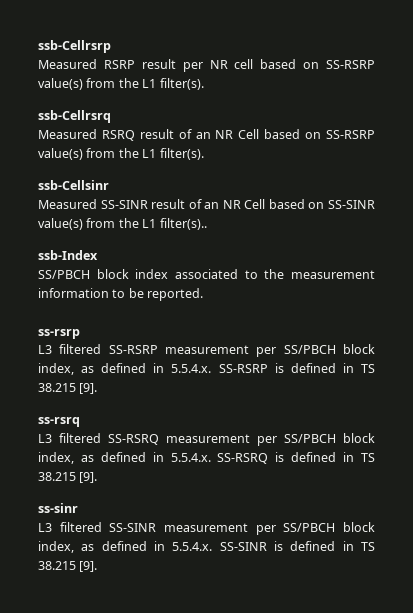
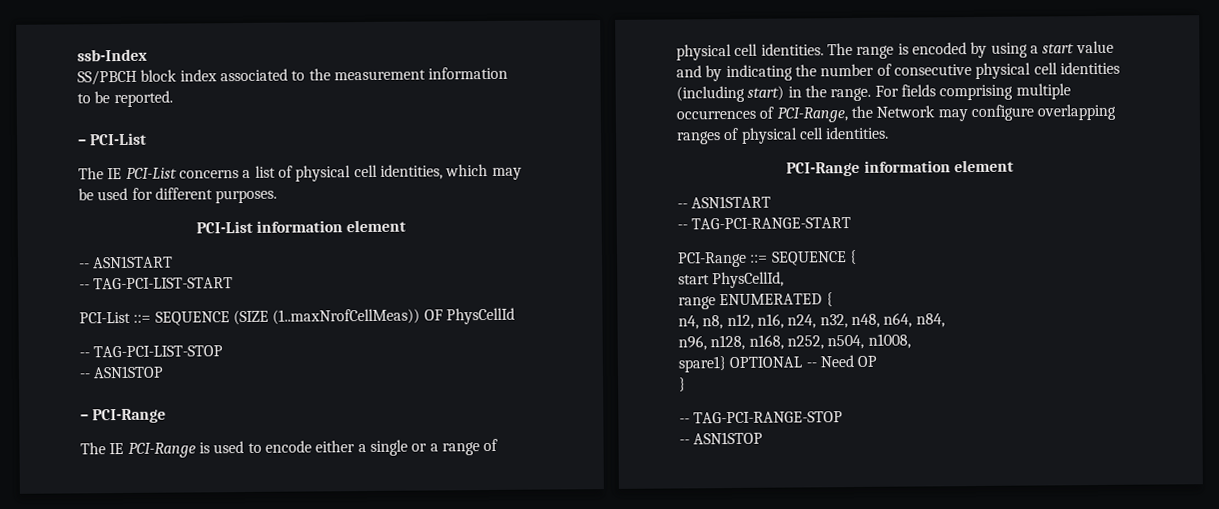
- ssb-Cellrsrp
- Measured RSRP result per NR cell based on SS-RSRP value(s) from the L1 filter(s).
- ssb-Cellrsrq
- Measured RSRQ result of an NR Cell based on SS-RSRP value(s) from the L1 filter(s).
- ssb-Cellsinr
- Measured SS-SINR result of an NR Cell based on SS-SINR value(s) from the L1 filter(s)..
- ss-rsrp
- L3 filtered SS-RSRP measurement per SS/PBCH block index, as defined in 5.5.4.x. SS-RSRP is defined in TS 38.215 [9].
- ss-rsrq
- L3 filtered SS-RSRQ measurement per SS/PBCH block index, as defined in 5.5.4.x. SS-RSRQ is defined in TS 38.215 [9].
- ss-sinr
- L3 filtered SS-SINR measurement per SS/PBCH block index, as defined in 5.5.4.x. SS-SINR is defined in TS 38.215 [9].
+ – PCI-List
+ The IE PCI-List concerns a list of physical cell identities, which may be used for different purposes.
+ PCI-List information element
+ -- ASN1START
+ -- TAG-PCI-LIST-START
+ PCI-List ::= SEQUENCE (SIZE (1..maxNrofCellMeas)) OF PhysCellId
+ -- TAG-PCI-LIST-STOP
+ -- ASN1STOP
+ – PCI-Range
+ The IE PCI-Range is used to encode either a single or a range of physical cell identities. The range is encoded by using a start value and by indicating the number of consecutive physical cell identities (including start) in the range. For fields comprising multiple occurrences of PCI-Range, the Network may configure overlapping ranges of physical cell identities.
+ PCI-Range information element
+ -- ASN1START
+ -- TAG-PCI-RANGE-START
+ PCI-Range ::= SEQUENCE {
+ start PhysCellId,
+ range ENUMERATED {
+ n4, n8, n12, n16, n24, n32, n48, n64, n84,
+ n96, n128, n168, n252, n504, n1008,
+ spare1} OPTIONAL -- Need OP
+ }
+ -- TAG-PCI-RANGE-STOP
+ -- ASN1STOP

